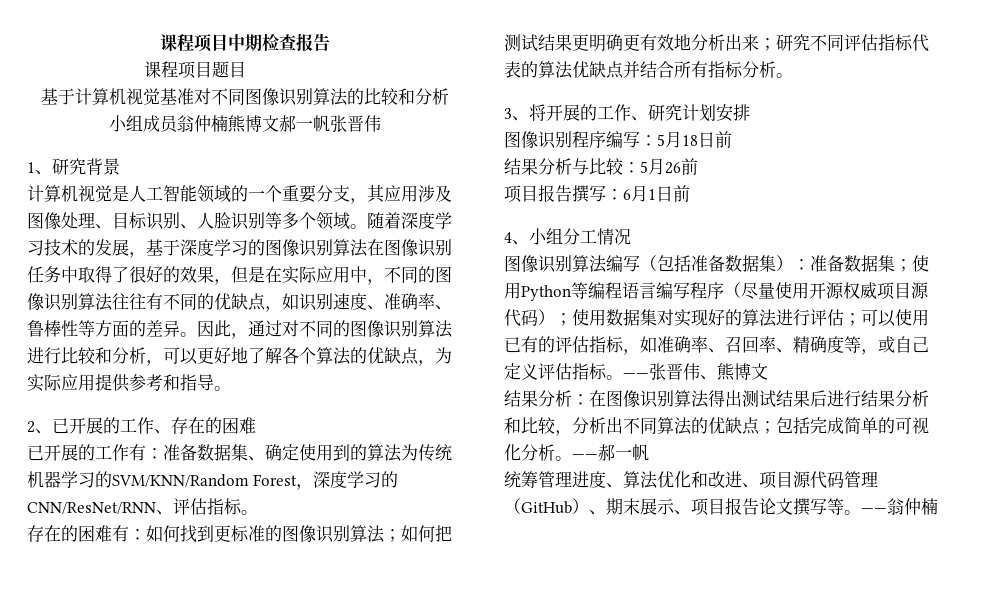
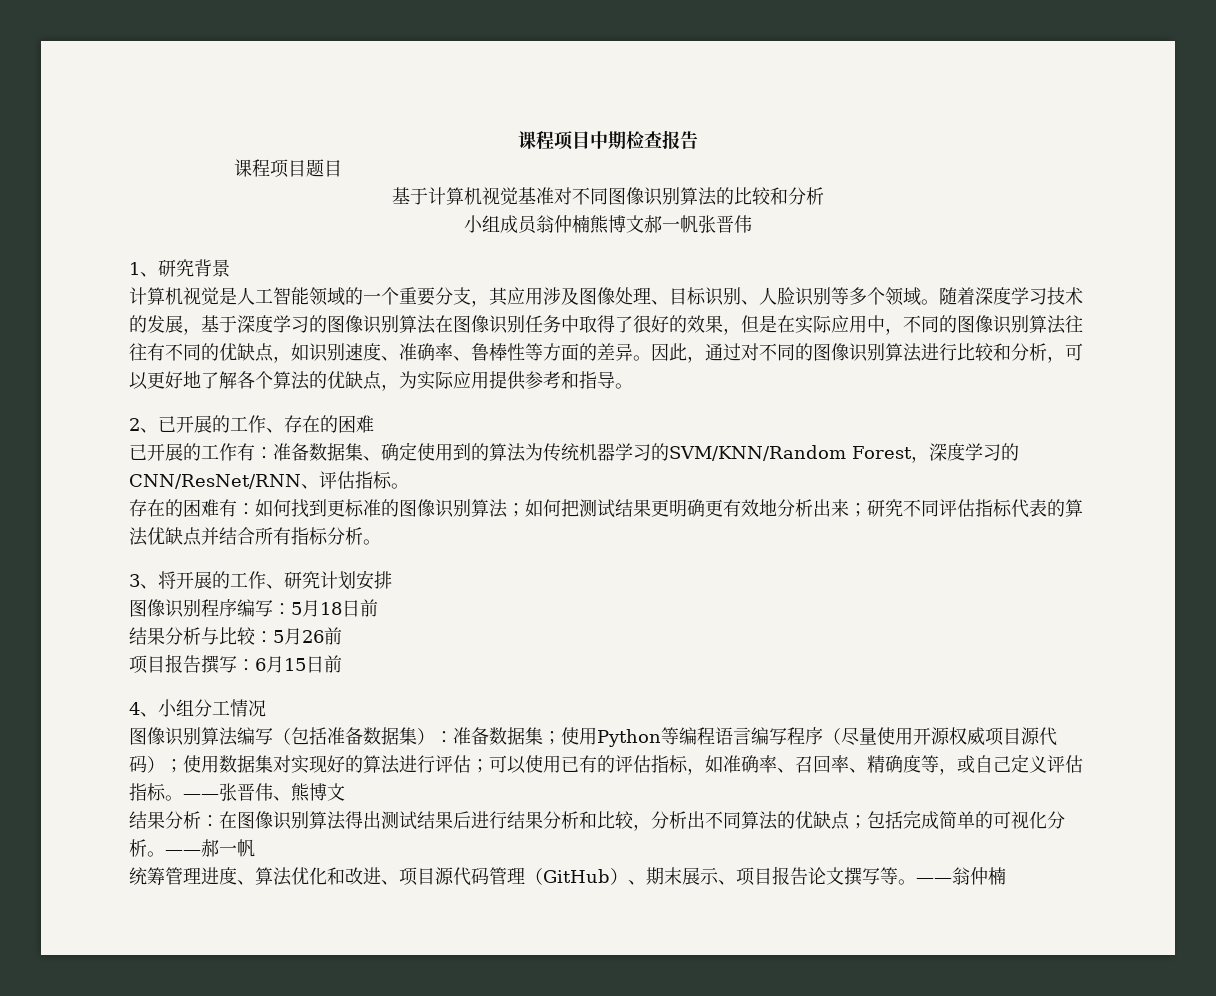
- 项目报告撰写：6月1日前
+ 项目报告撰写：6月15日前

